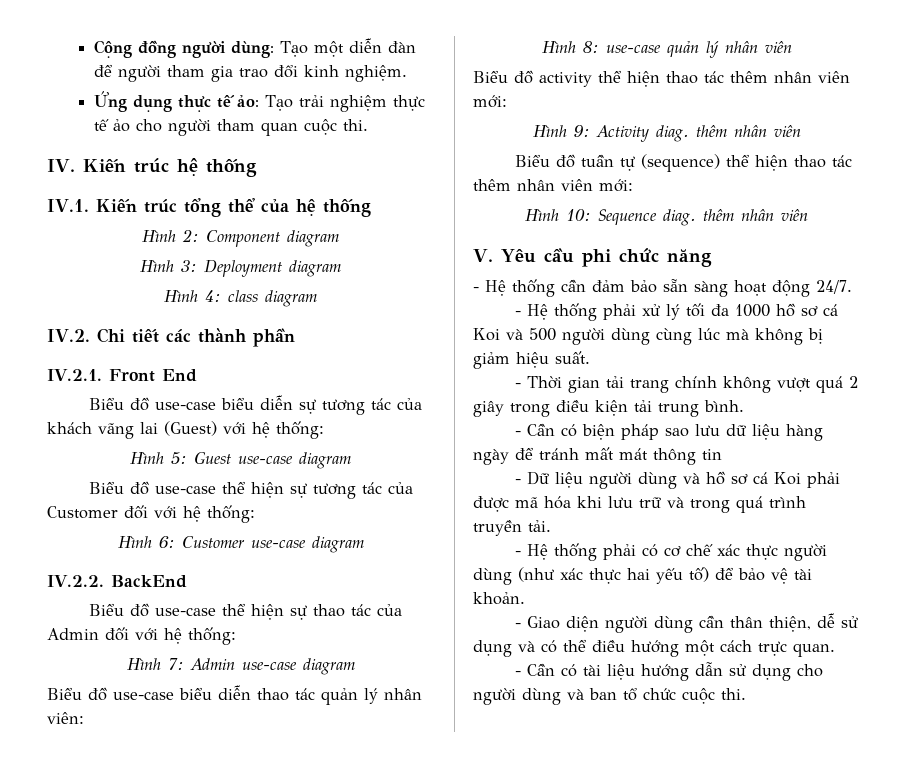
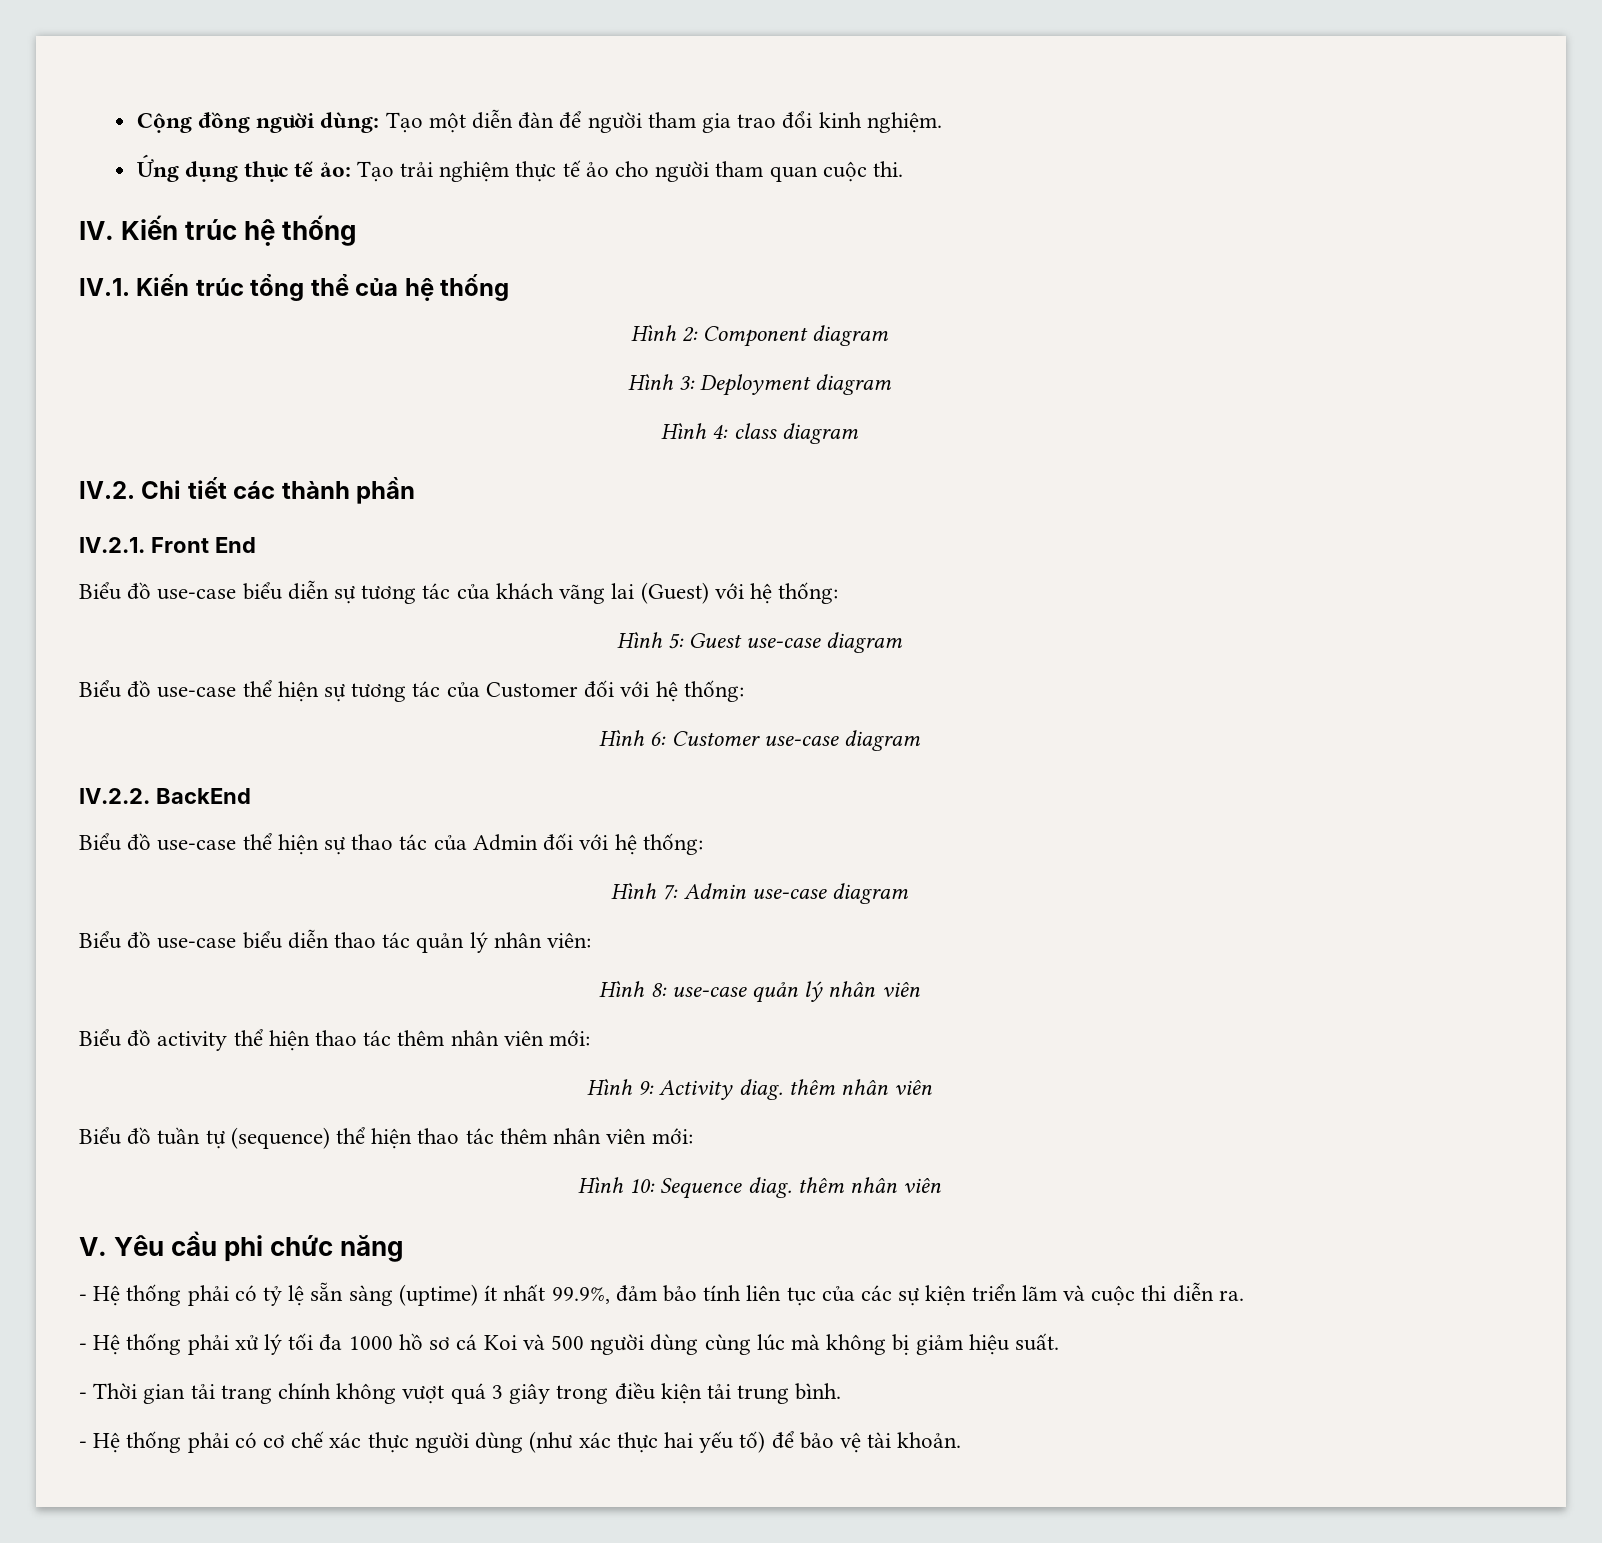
- - Hệ thống cần đảm bảo sẵn sàng hoạt động 24/7.
+ - Hệ thống phải có tỷ lệ sẵn sàng (uptime) ít nhất 99.9%, đảm bảo tính liên tục của các sự kiện triển lãm và cuộc thi diễn ra.
- - Thời gian tải trang chính không vượt quá 2 giây trong điều kiện tải trung bình.
+ - Thời gian tải trang chính không vượt quá 3 giây trong điều kiện tải trung bình.
- - Cần có biện pháp sao lưu dữ liệu hàng ngày để tránh mất mát thông tin
- - Dữ liệu người dùng và hồ sơ cá Koi phải được mã hóa khi lưu trữ và trong quá trình truyền tải.
- - Giao diện người dùng cần thân thiện, dễ sử dụng và có thể điều hướng một cách trực quan.
- - Cần có tài liệu hướng dẫn sử dụng cho người dùng và ban tổ chức cuộc thi.

